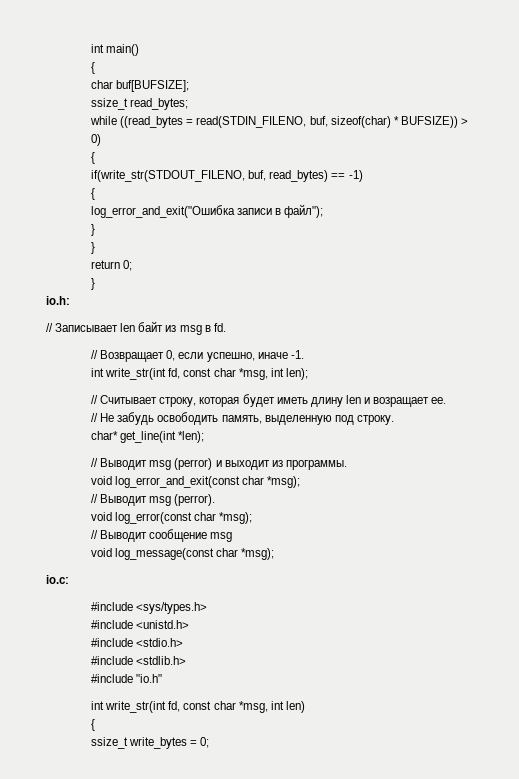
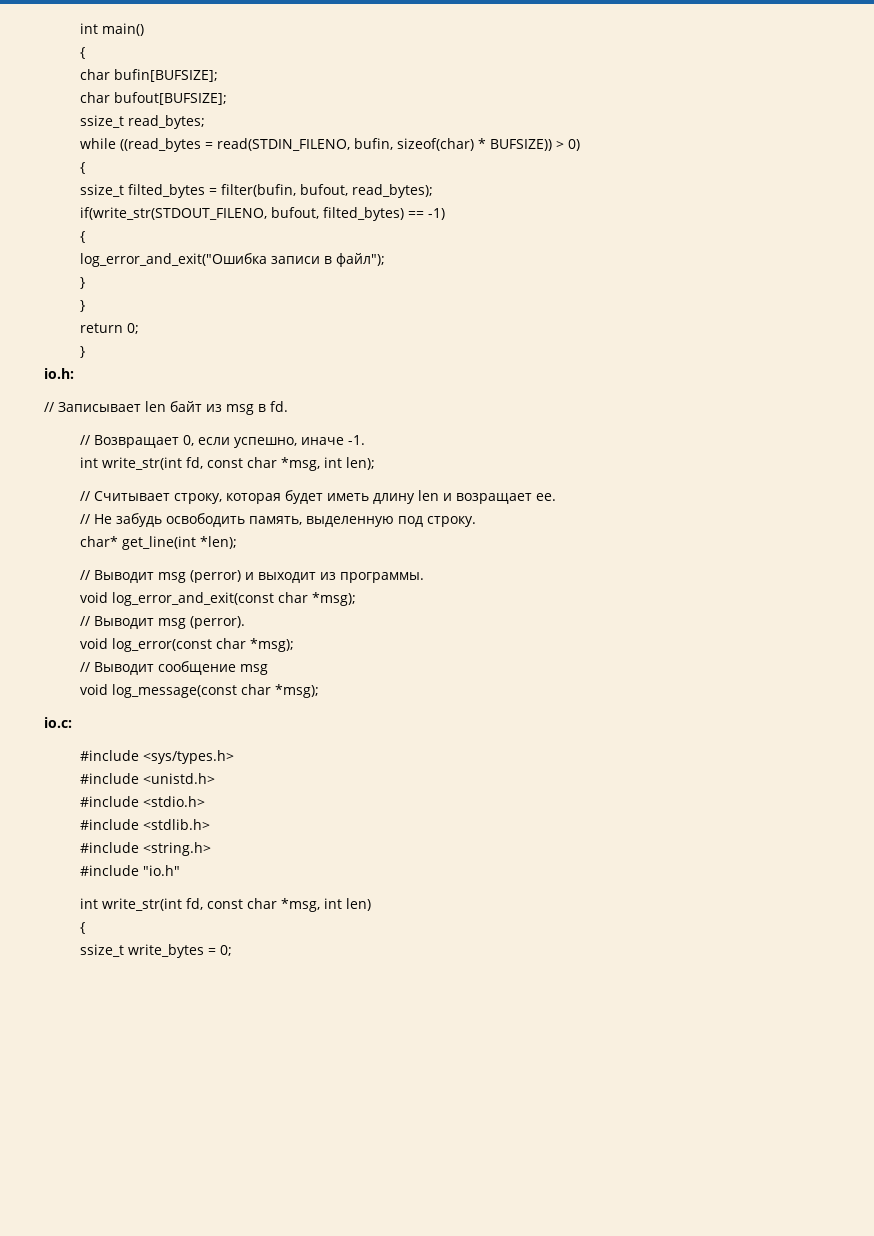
- char buf[BUFSIZE];
+ char bufin[BUFSIZE];
+ char bufout[BUFSIZE];
- while ((read_bytes = read(STDIN_FILENO, buf, sizeof(char) * BUFSIZE)) > 0)
+ while ((read_bytes = read(STDIN_FILENO, bufin, sizeof(char) * BUFSIZE)) > 0)
+ ssize_t filted_bytes = filter(bufin, bufout, read_bytes);
- if(write_str(STDOUT_FILENO, buf, read_bytes) == -1)
+ if(write_str(STDOUT_FILENO, bufout, filted_bytes) == -1)
+ #include <string.h>

